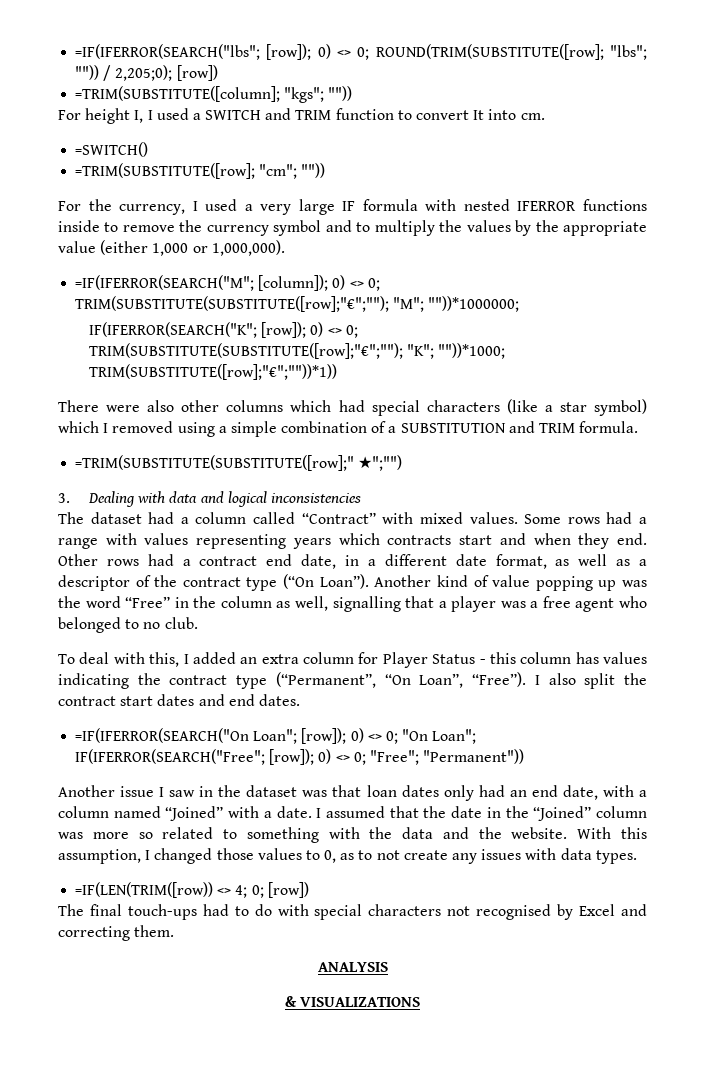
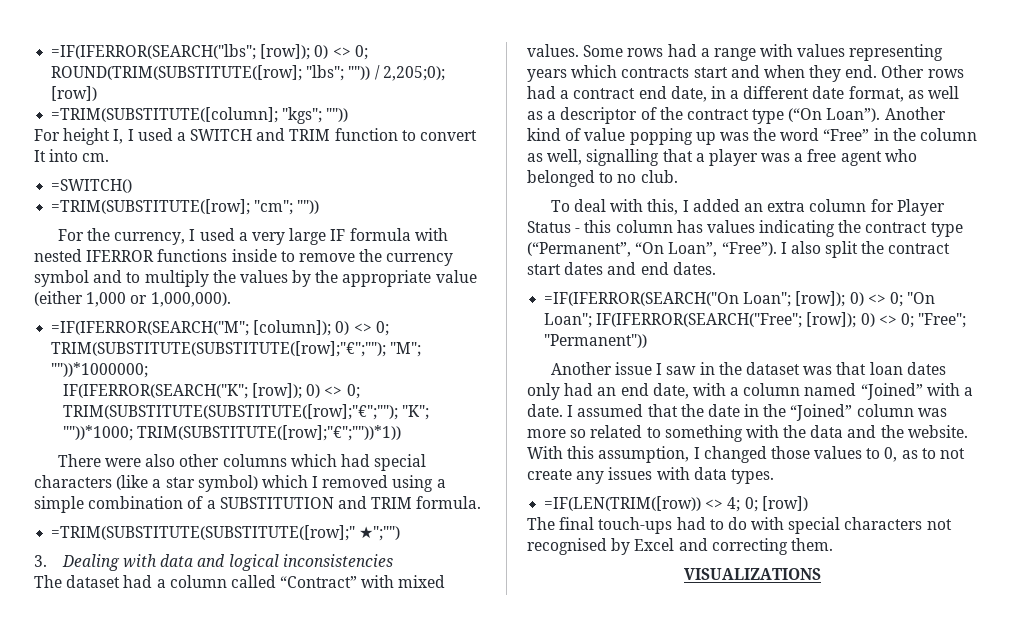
- ANALYSIS
- & VISUALIZATIONS
+ VISUALIZATIONS

